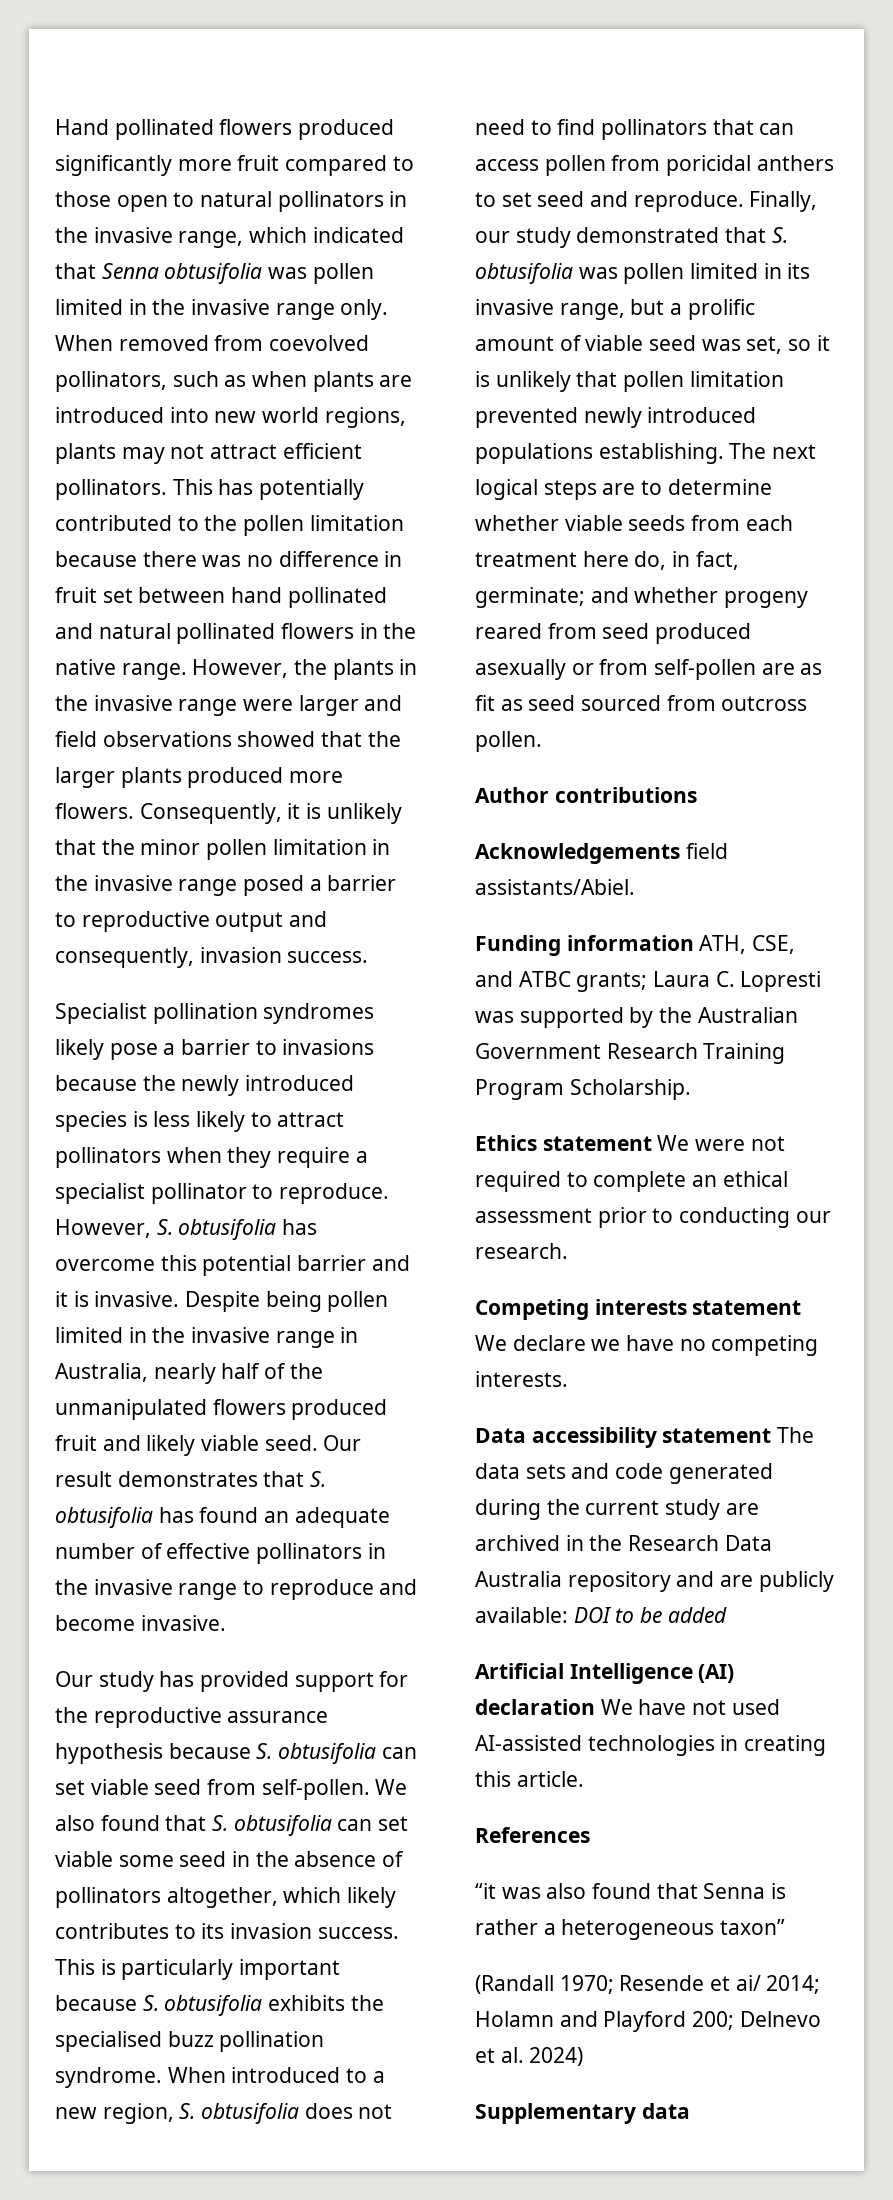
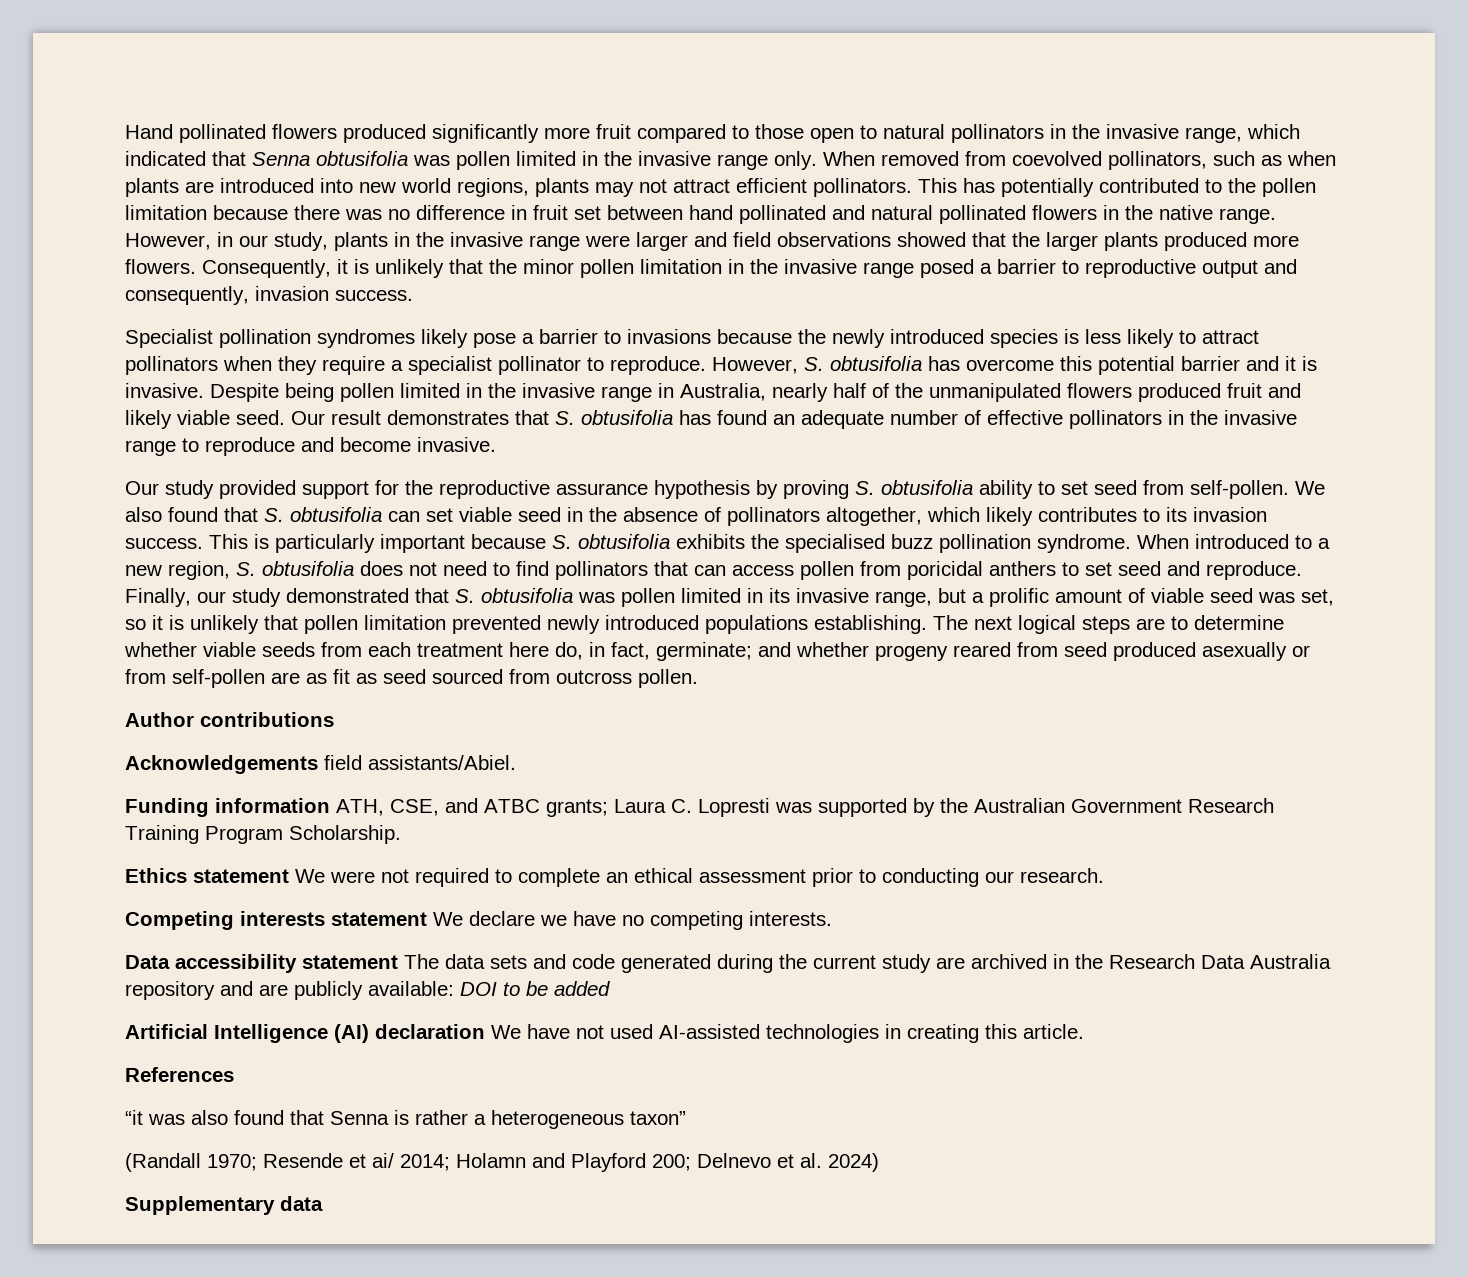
- However, the plants in the invasive range were larger and field observations showed that the larger plants produced more flowers.
+ However, in our study, plants in the invasive range were larger and field observations showed that the larger plants produced more flowers.
- Our study has provided support for the reproductive assurance hypothesis because S. obtusifolia can set viable seed from self-pollen.
+ Our study provided support for the reproductive assurance hypothesis by proving S. obtusifolia ability to set seed from self-pollen.
- We also found that S. obtusifolia can set viable some seed in the absence of pollinators altogether, which likely contributes to its invasion success.
+ We also found that S. obtusifolia can set viable seed in the absence of pollinators altogether, which likely contributes to its invasion success.

